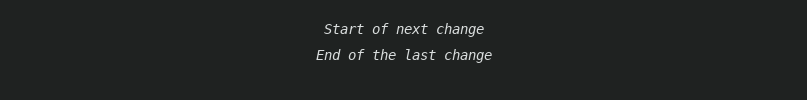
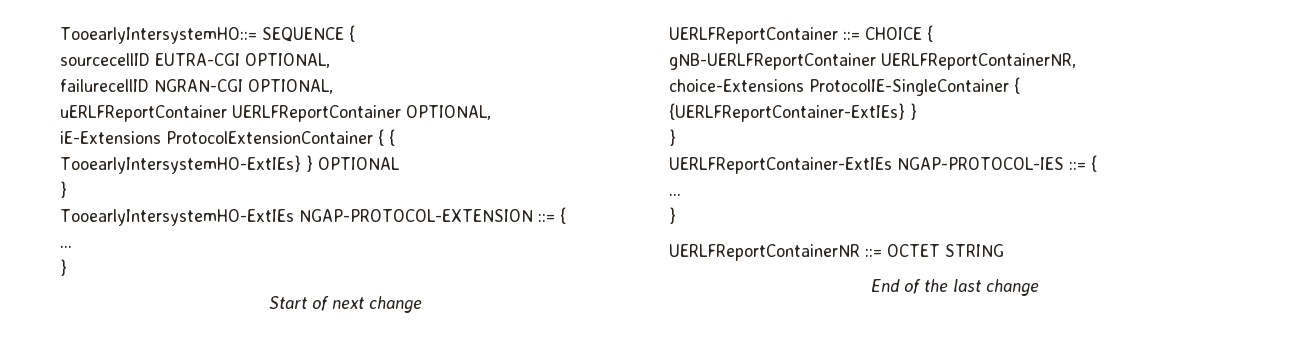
+ TooearlyIntersystemHO::= SEQUENCE {
+ sourcecellID EUTRA-CGI OPTIONAL,
+ failurecellID NGRAN-CGI OPTIONAL,
+ uERLFReportContainer UERLFReportContainer OPTIONAL,
+ iE-Extensions ProtocolExtensionContainer { { TooearlyIntersystemHO-ExtIEs} } OPTIONAL
+ }
+ TooearlyIntersystemHO-ExtIEs NGAP-PROTOCOL-EXTENSION ::= {
+ ...
+ }
  Start of next change
+ UERLFReportContainer ::= CHOICE {
+ gNB-UERLFReportContainer UERLFReportContainerNR,
+ choice-Extensions ProtocolIE-SingleContainer { {UERLFReportContainer-ExtIEs} }
+ }
+ UERLFReportContainer-ExtIEs NGAP-PROTOCOL-IES ::= {
+ ...
+ }
+ UERLFReportContainerNR ::= OCTET STRING

